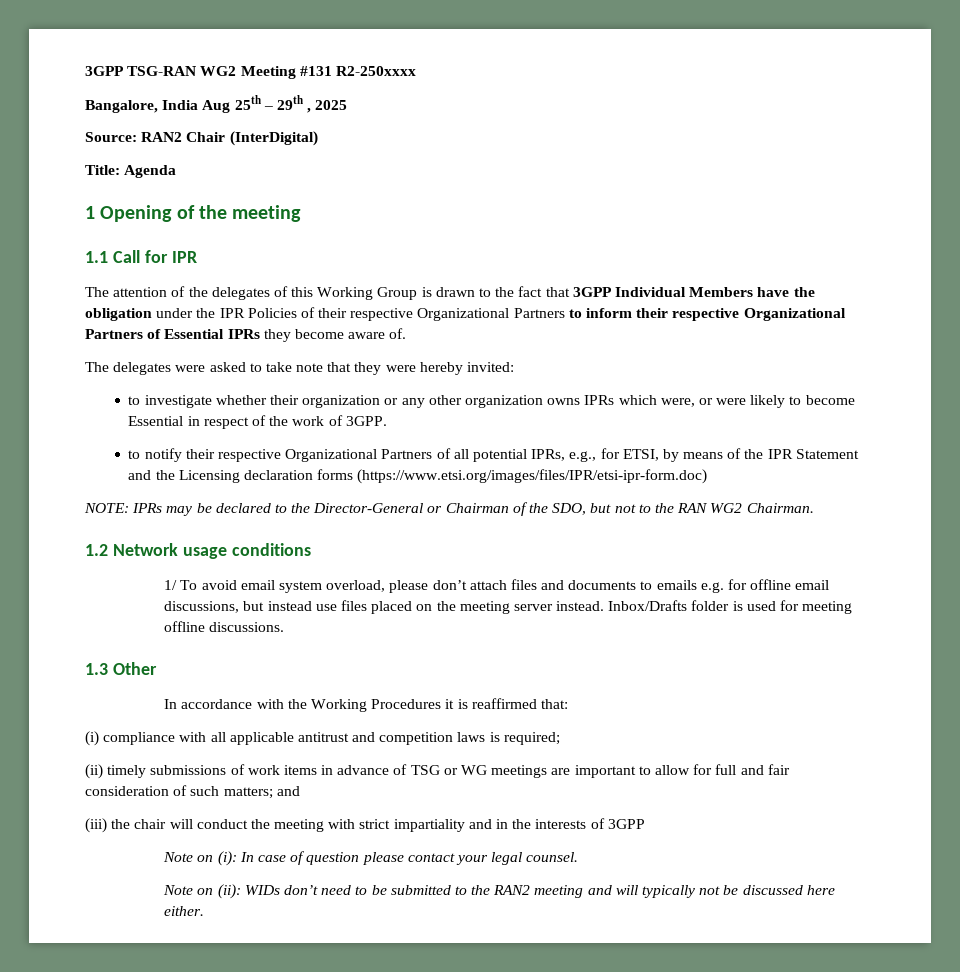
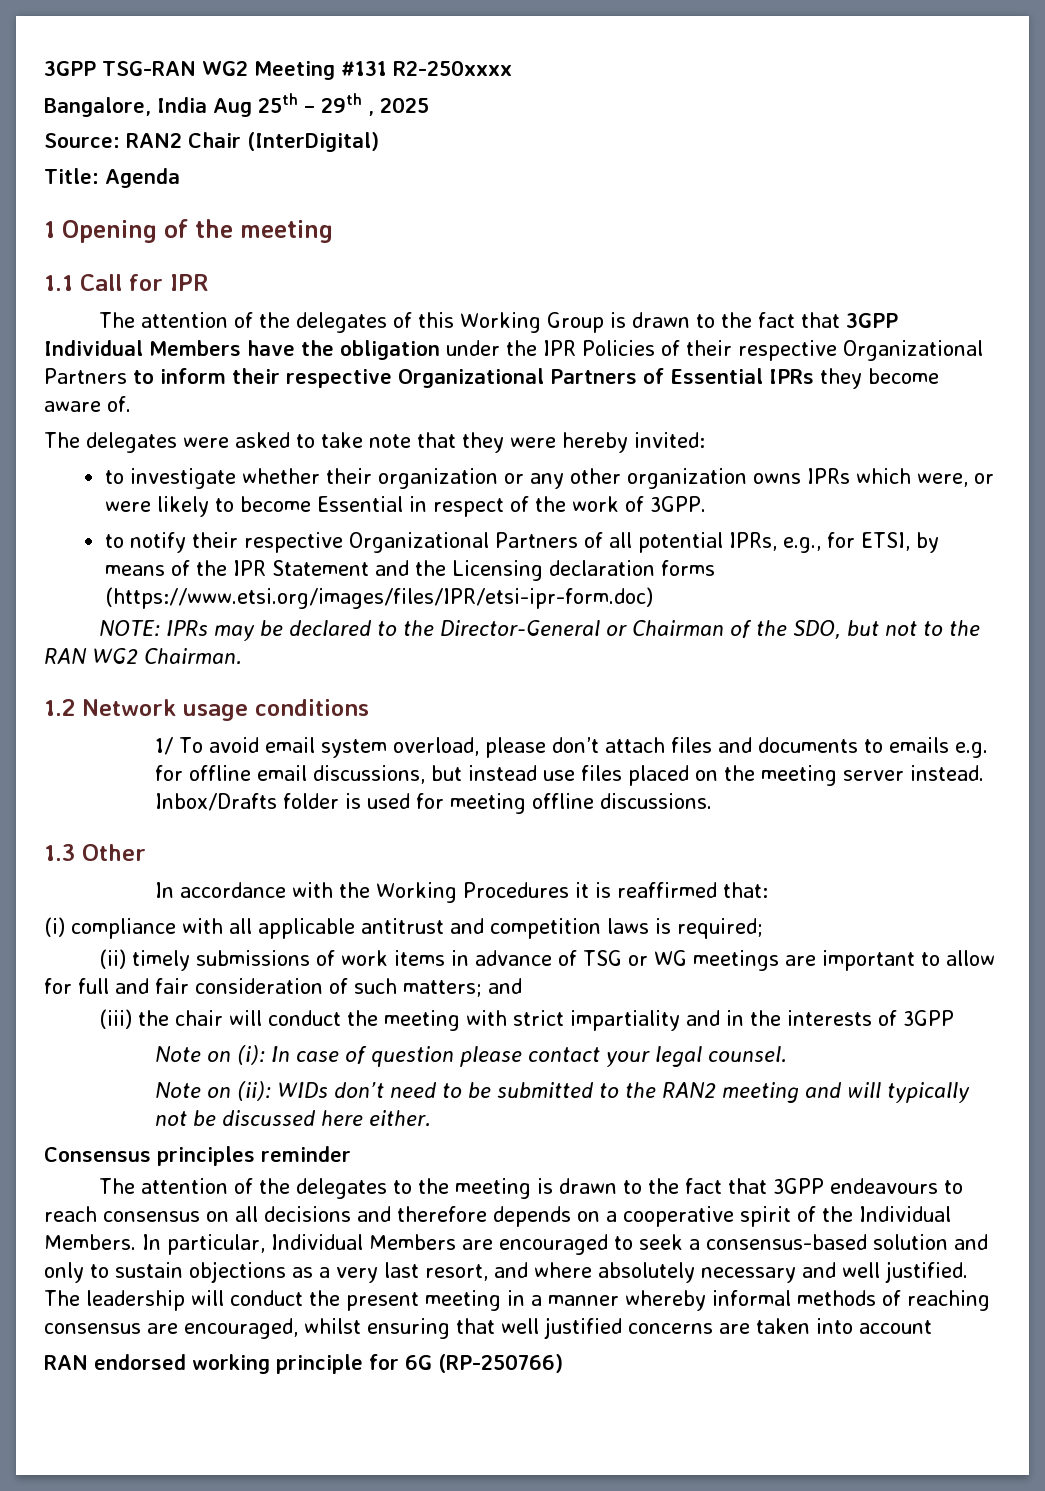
+ Consensus principles reminder
+ The attention of the delegates to the meeting is drawn to the fact that 3GPP endeavours to reach consensus on all decisions and therefore depends on a cooperative spirit of the Individual Members. In particular, Individual Members are encouraged to seek a consensus-based solution and only to sustain objections as a very last resort, and where absolutely necessary and well justified. The leadership will conduct the present meeting in a manner whereby informal methods of reaching consensus are encouraged, whilst ensuring that well justified concerns are taken into account
+ RAN endorsed working principle for 6G (RP-250766)

